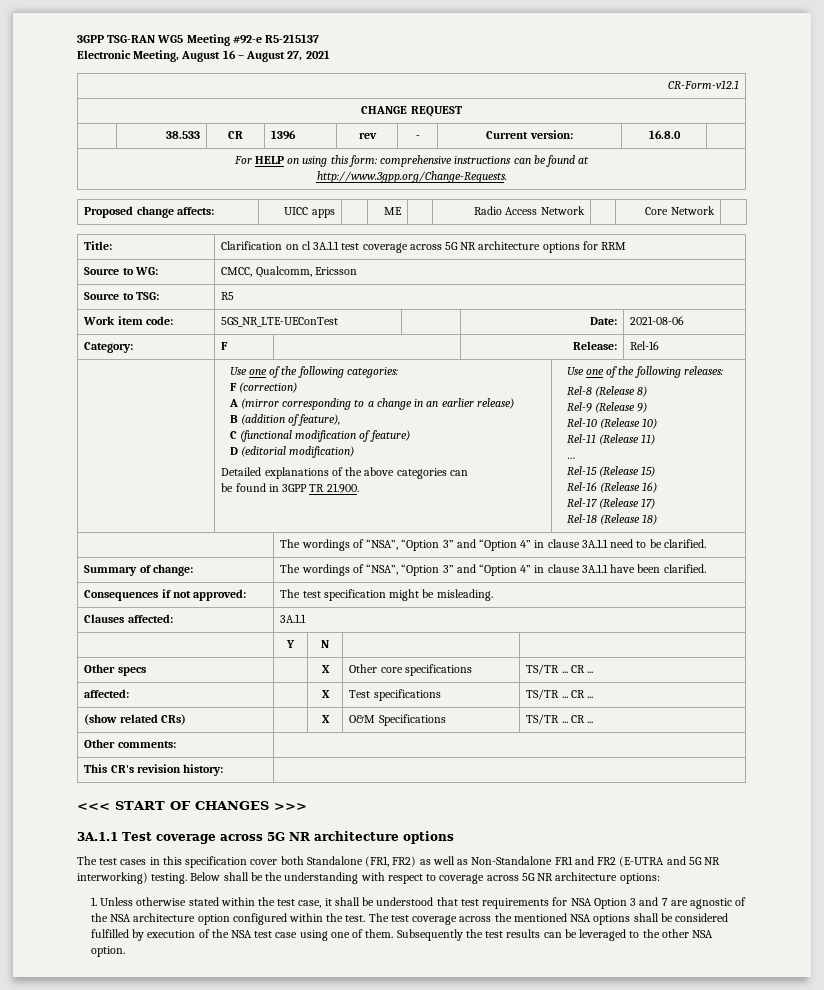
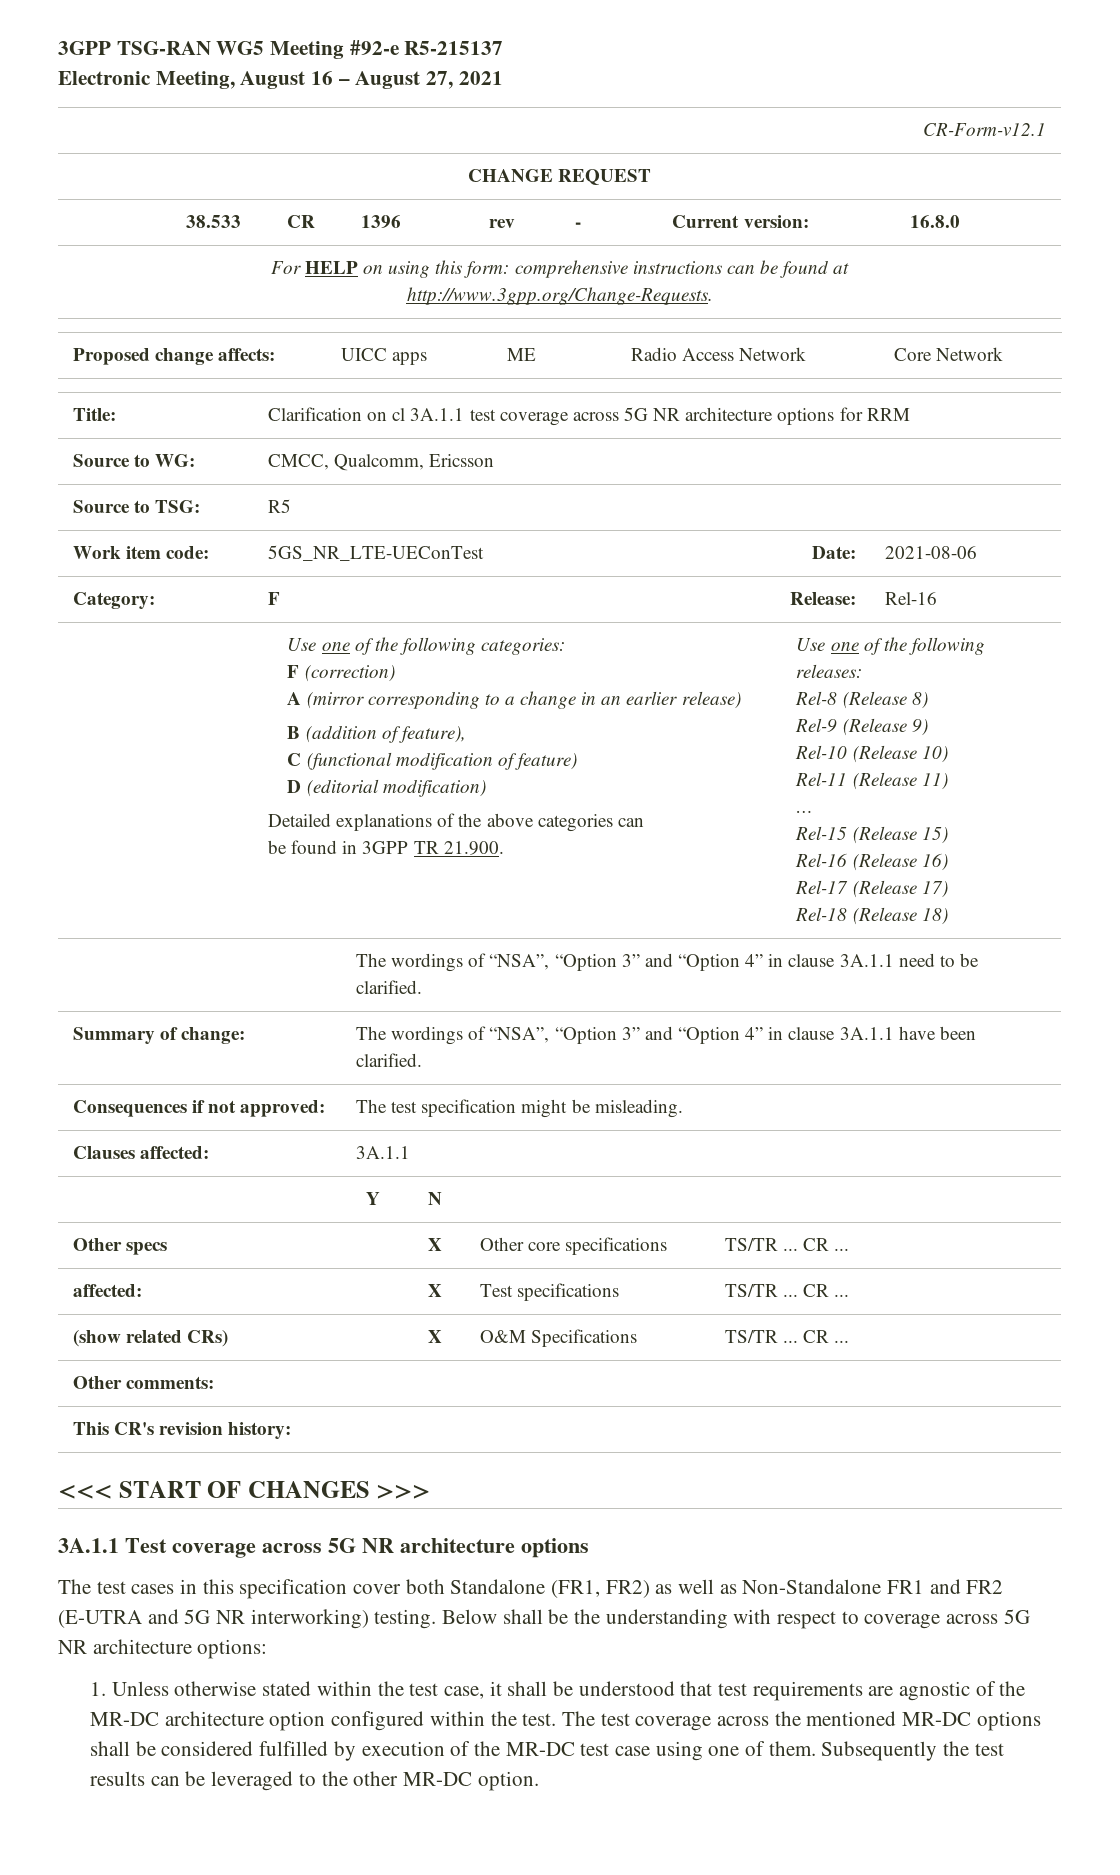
- 1. Unless otherwise stated within the test case, it shall be understood that test requirements for NSA Option 3 and 7 are agnostic of the NSA architecture option configured within the test.
+ 1. Unless otherwise stated within the test case, it shall be understood that test requirements are agnostic of the MR-DC architecture option configured within the test.
- The test coverage across the mentioned NSA options shall be considered fulfilled by execution of the NSA test case using one of them.
+ The test coverage across the mentioned MR-DC options shall be considered fulfilled by execution of the MR-DC test case using one of them.
- Subsequently the test results can be leveraged to the other NSA option.
+ Subsequently the test results can be leveraged to the other MR-DC option.

